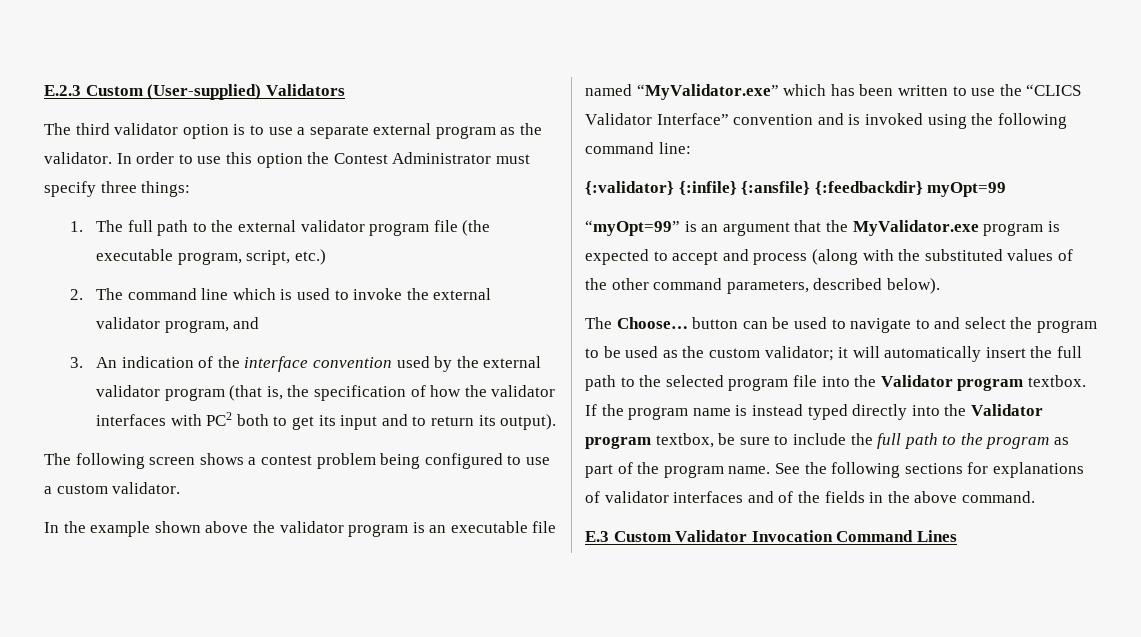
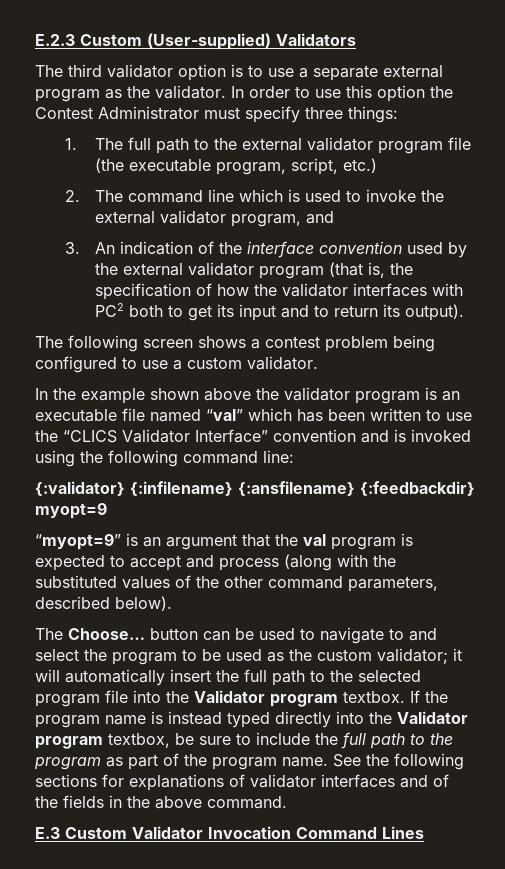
- In the example shown above the validator program is an executable file named “MyValidator.exe” which has been written to use the “CLICS Validator Interface” convention and is invoked using the following command line:
+ In the example shown above the validator program is an executable file named “val” which has been written to use the “CLICS Validator Interface” convention and is invoked using the following command line:
- {:validator} {:infile} {:ansfile} {:feedbackdir} myOpt=99
- “myOpt=99” is an argument that the MyValidator.exe program is expected to accept and process (along with the substituted values of the other command parameters, described below).
+ {:validator} {:infilename} {:ansfilename} {:feedbackdir} myopt=9
+ “myopt=9” is an argument that the val program is expected to accept and process (along with the substituted values of the other command parameters, described below).

